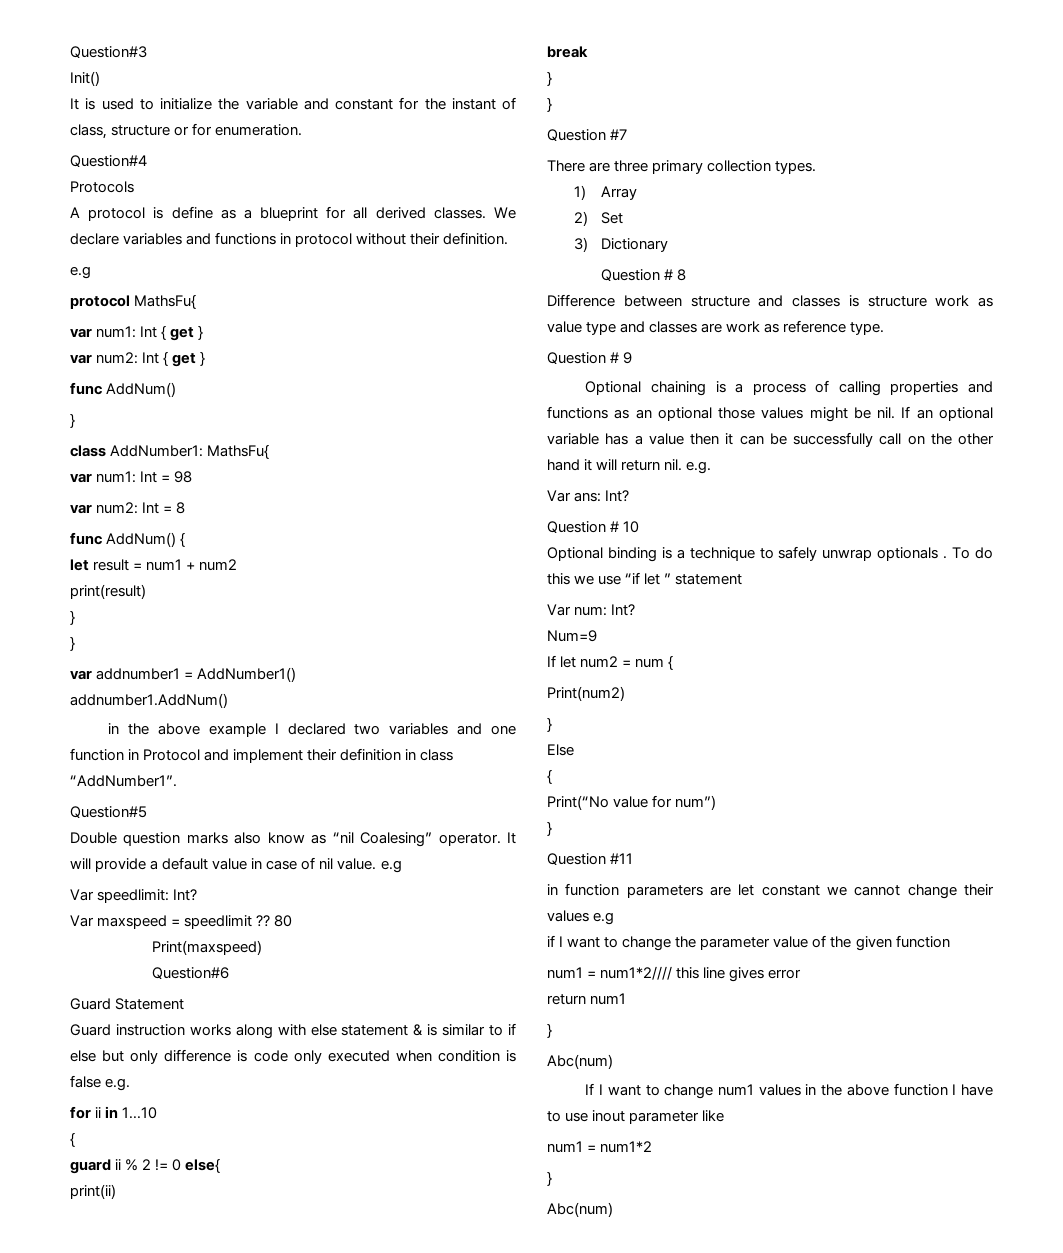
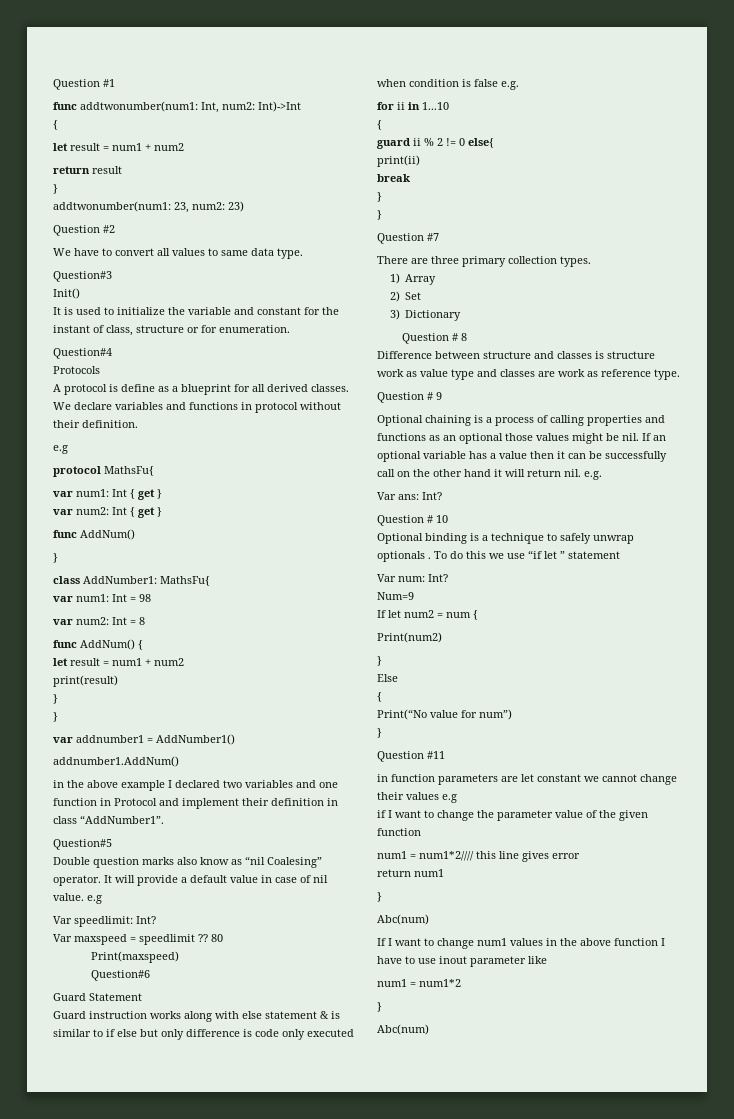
+ Question #1
+ func addtwonumber(num1: Int, num2: Int)->Int
+ {
+ let result = num1 + num2
+ return result
+ }
+ addtwonumber(num1: 23, num2: 23)
+ Question #2
+ We have to convert all values to same data type.

